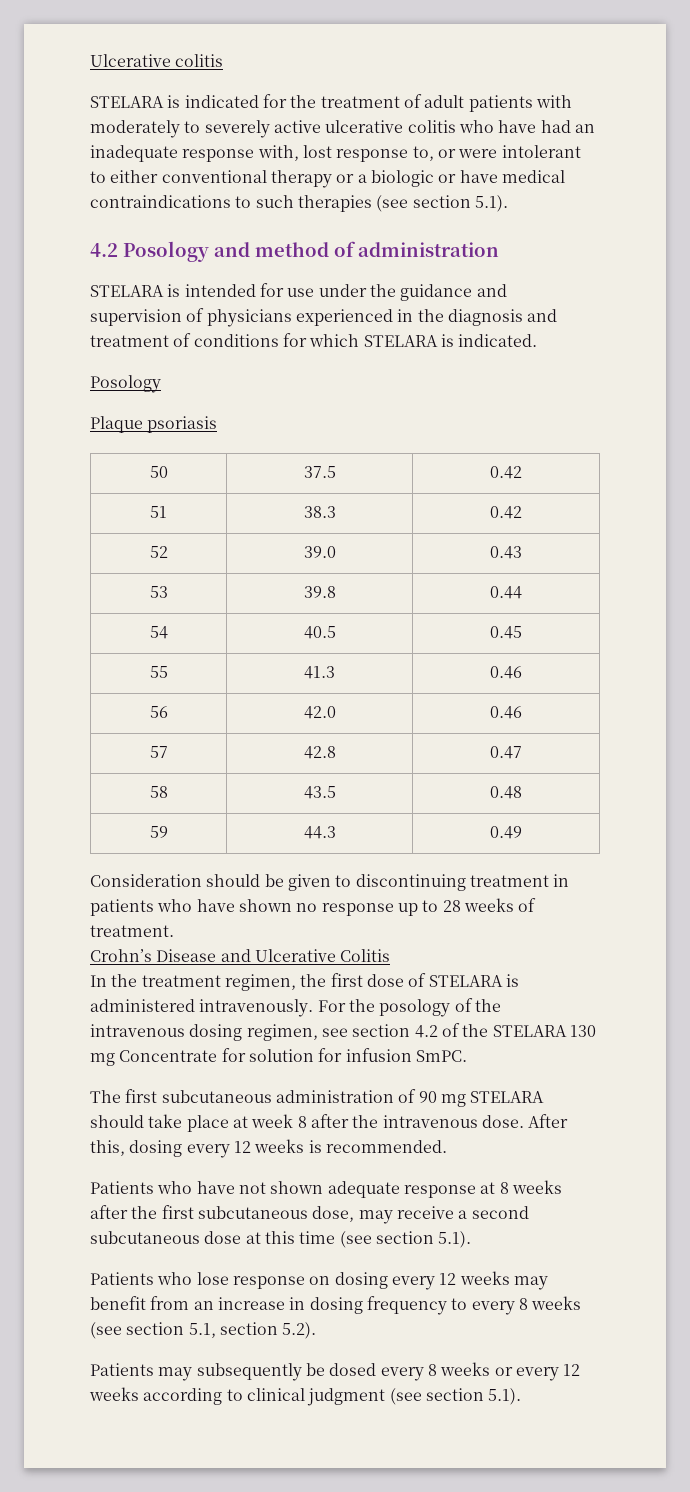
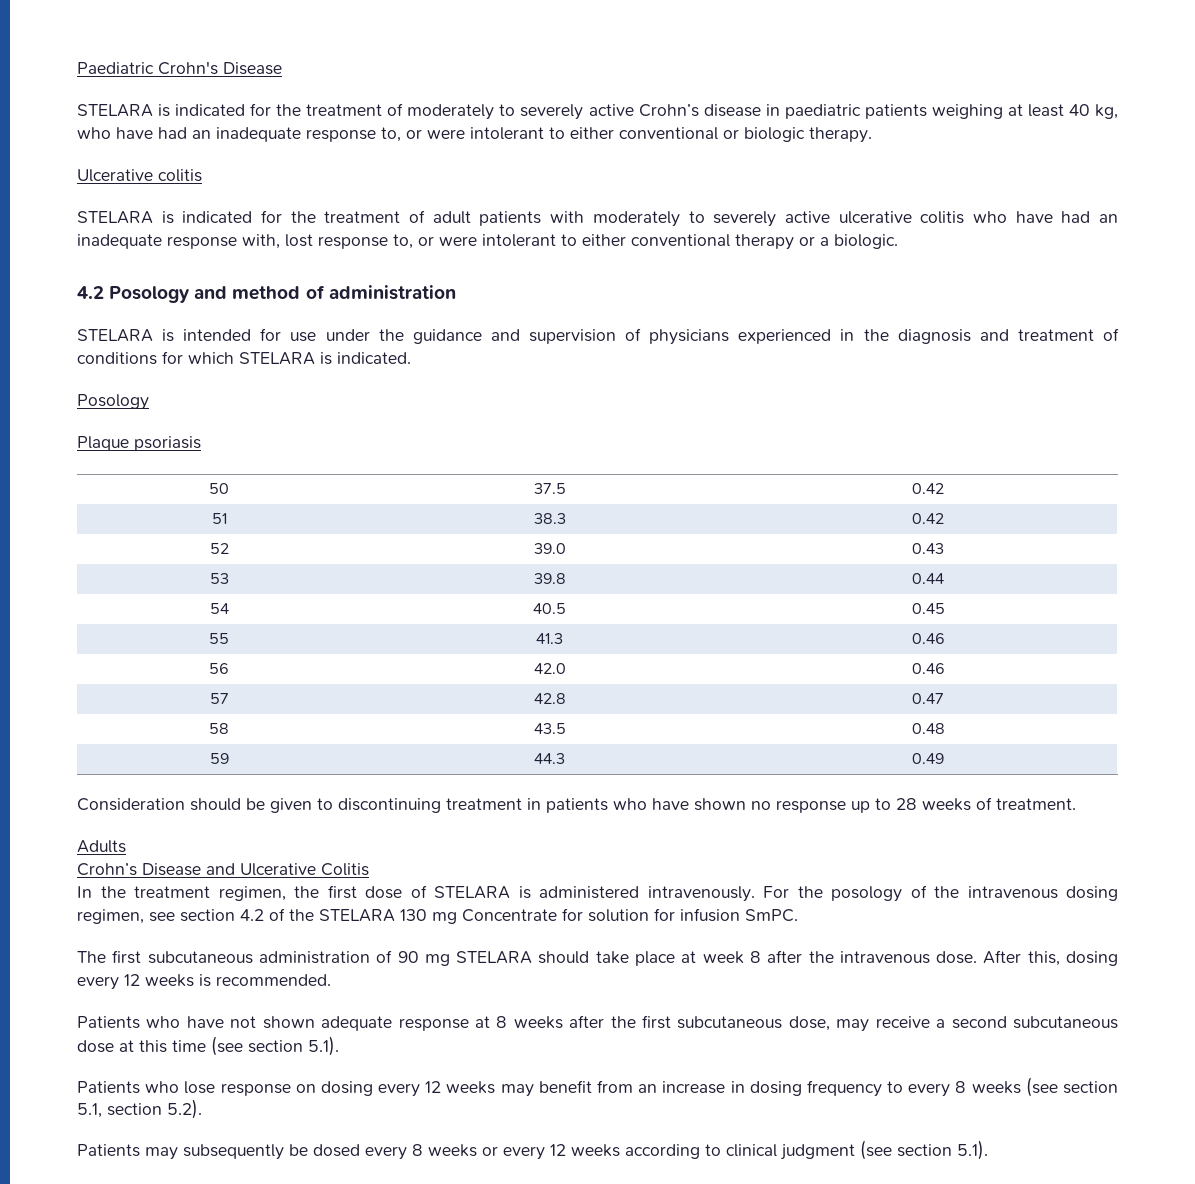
+ Paediatric Crohn's Disease
+ STELARA is indicated for the treatment of moderately to severely active Crohn’s disease in paediatric patients weighing at least 40 kg, who have had an inadequate response to, or were intolerant to either conventional or biologic therapy.
- STELARA is indicated for the treatment of adult patients with moderately to severely active ulcerative colitis who have had an inadequate response with, lost response to, or were intolerant to either conventional therapy or a biologic or have medical contraindications to such therapies (see section 5.1).
+ STELARA is indicated for the treatment of adult patients with moderately to severely active ulcerative colitis who have had an inadequate response with, lost response to, or were intolerant to either conventional therapy or a biologic.
+ Adults

